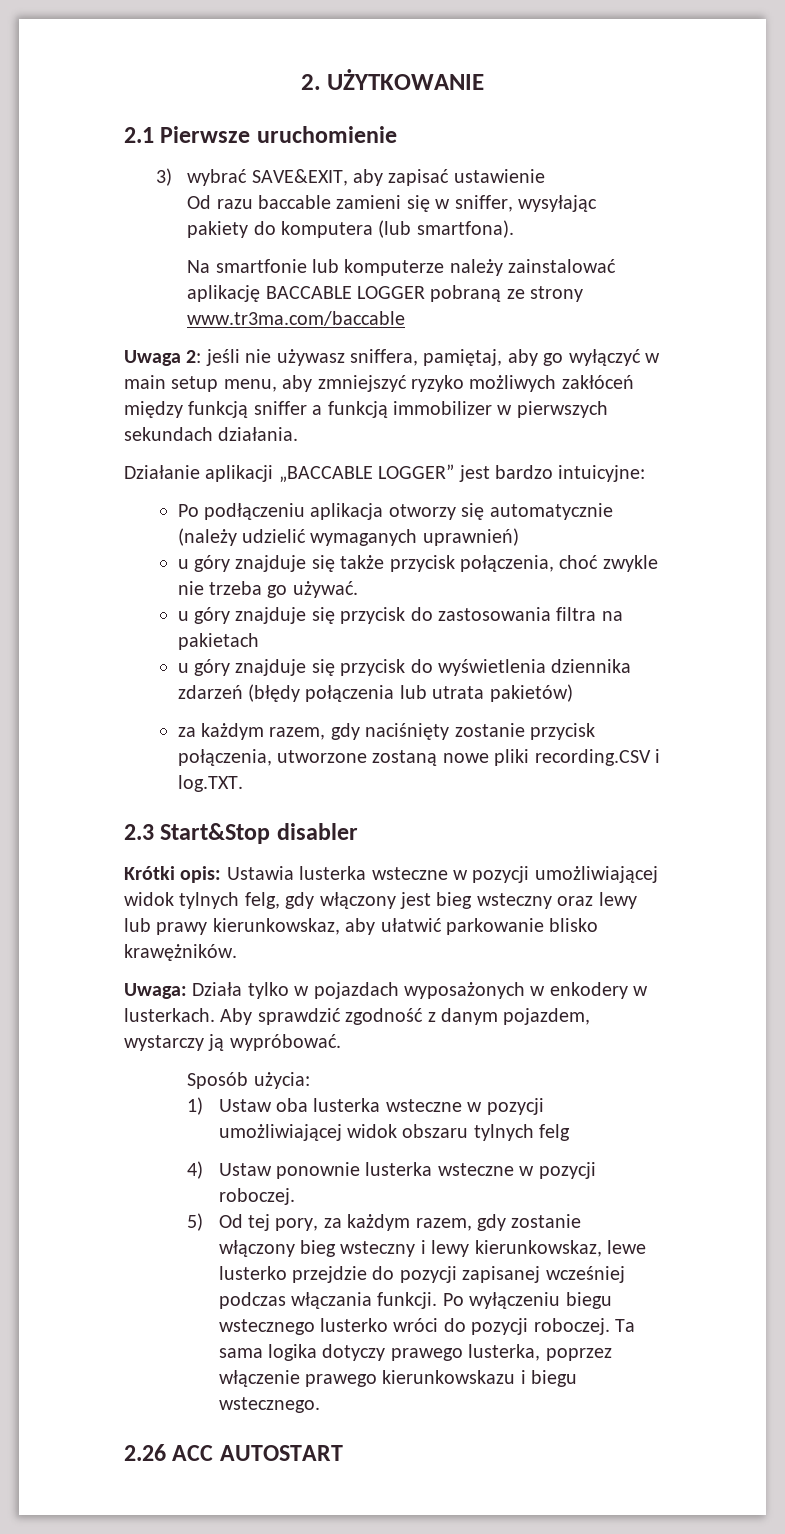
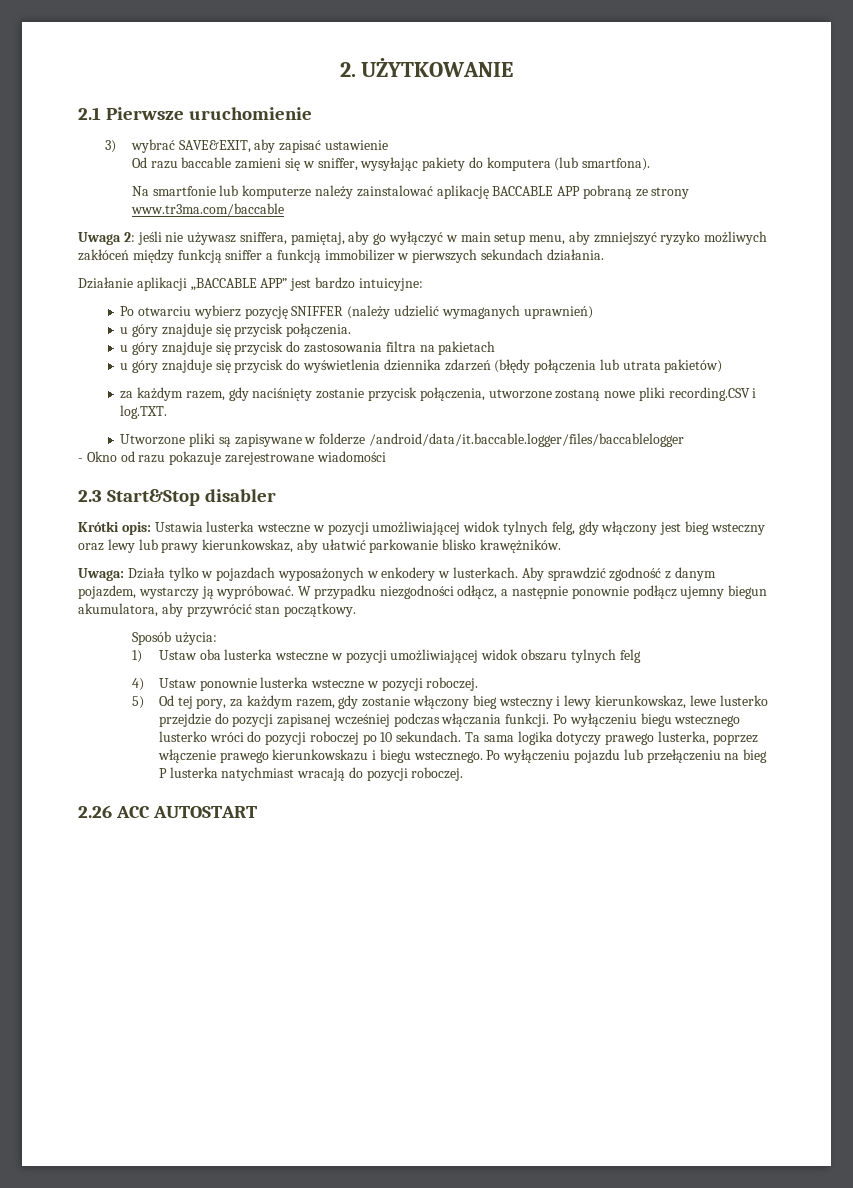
- Na smartfonie lub komputerze należy zainstalować aplikację BACCABLE LOGGER pobraną ze strony www.tr3ma.com/baccable
+ Na smartfonie lub komputerze należy zainstalować aplikację BACCABLE APP pobraną ze strony www.tr3ma.com/baccable
- Działanie aplikacji „BACCABLE LOGGER” jest bardzo intuicyjne:
+ Działanie aplikacji „BACCABLE APP” jest bardzo intuicyjne:
- Po podłączeniu aplikacja otworzy się automatycznie (należy udzielić wymaganych uprawnień)
+ Po otwarciu wybierz pozycję SNIFFER (należy udzielić wymaganych uprawnień)
- u góry znajduje się także przycisk połączenia, choć zwykle nie trzeba go używać.
+ u góry znajduje się przycisk połączenia.
+ Utworzone pliki są zapisywane w folderze /android/data/it.baccable.logger/files/baccablelogger
+ - Okno od razu pokazuje zarejestrowane wiadomości
+ W przypadku niezgodności odłącz, a następnie ponownie podłącz ujemny biegun akumulatora, aby przywrócić stan początkowy.
- Po wyłączeniu biegu wstecznego lusterko wróci do pozycji roboczej.
+ Po wyłączeniu biegu wstecznego lusterko wróci do pozycji roboczej po 10 sekundach.
+ Po wyłączeniu pojazdu lub przełączeniu na bieg P lusterka natychmiast wracają do pozycji roboczej.

